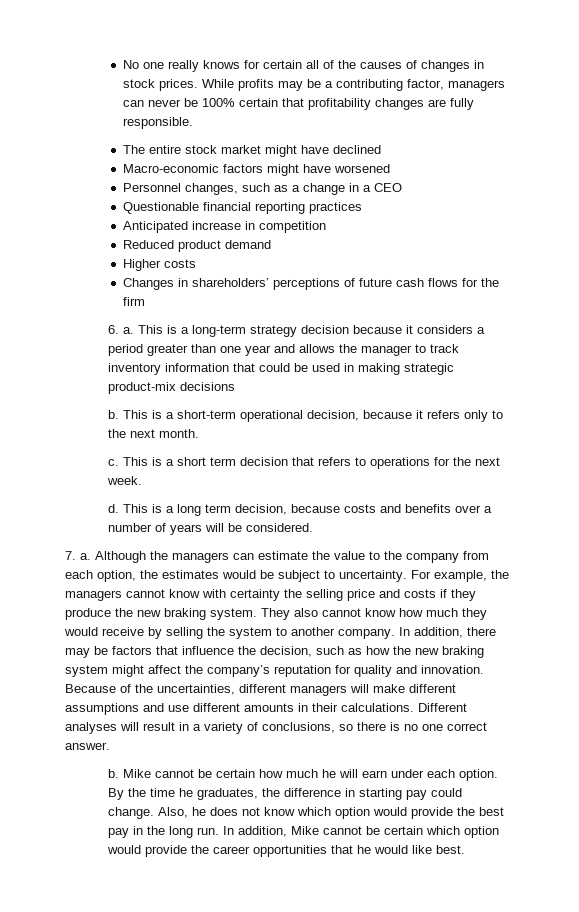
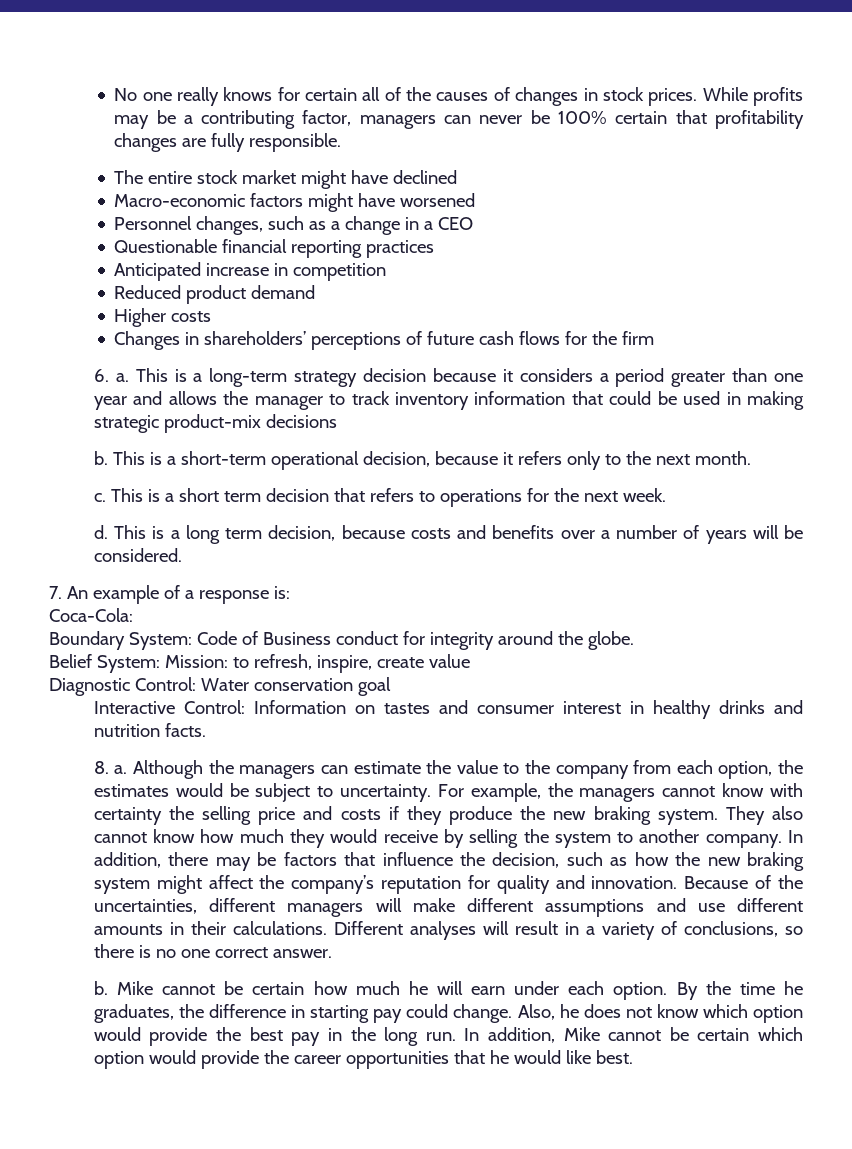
- 7. a.
+ 7. An example of a response is:
+ Coca-Cola:
+ Boundary System: Code of Business conduct for integrity around the globe.
+ Belief System: Mission: to refresh, inspire, create value
+ Diagnostic Control: Water conservation goal
+ Interactive Control: Information on tastes and consumer interest in healthy drinks and nutrition facts.
+ 8. a.

